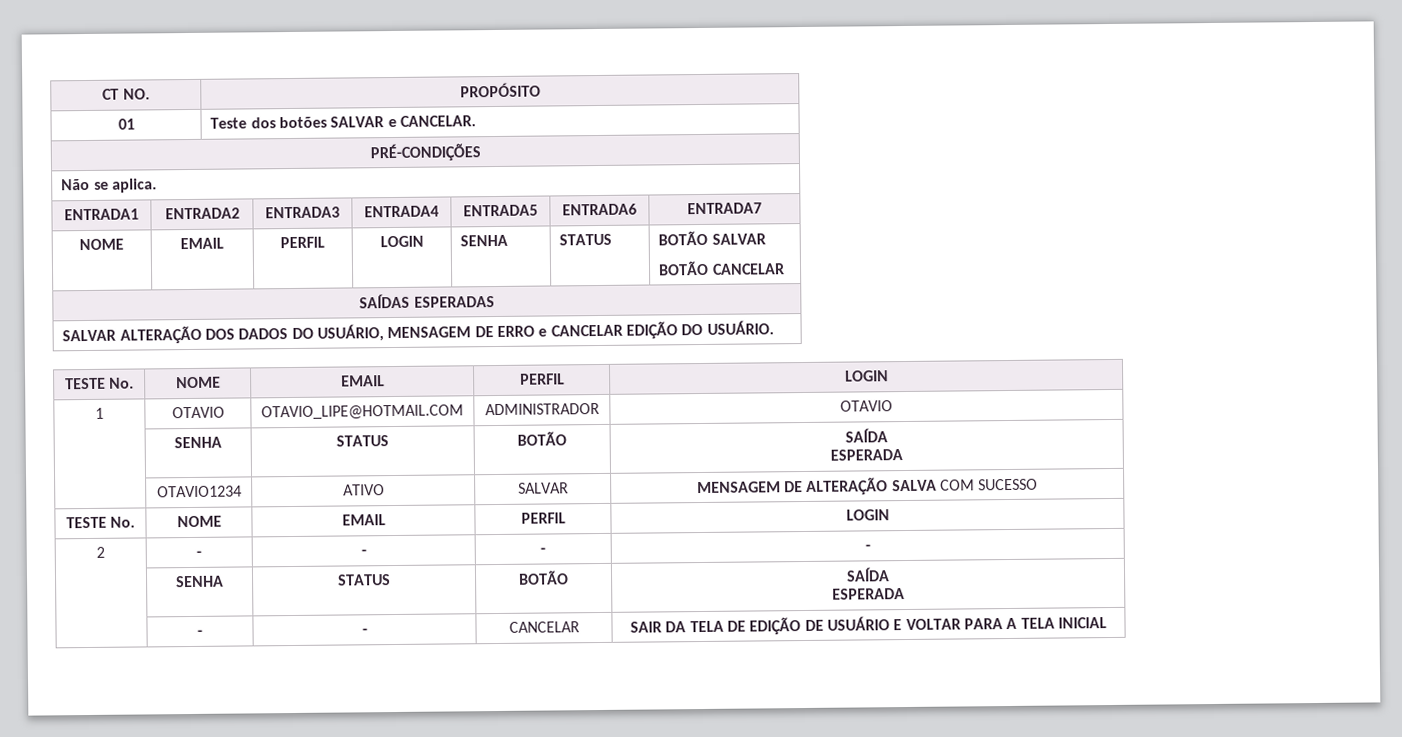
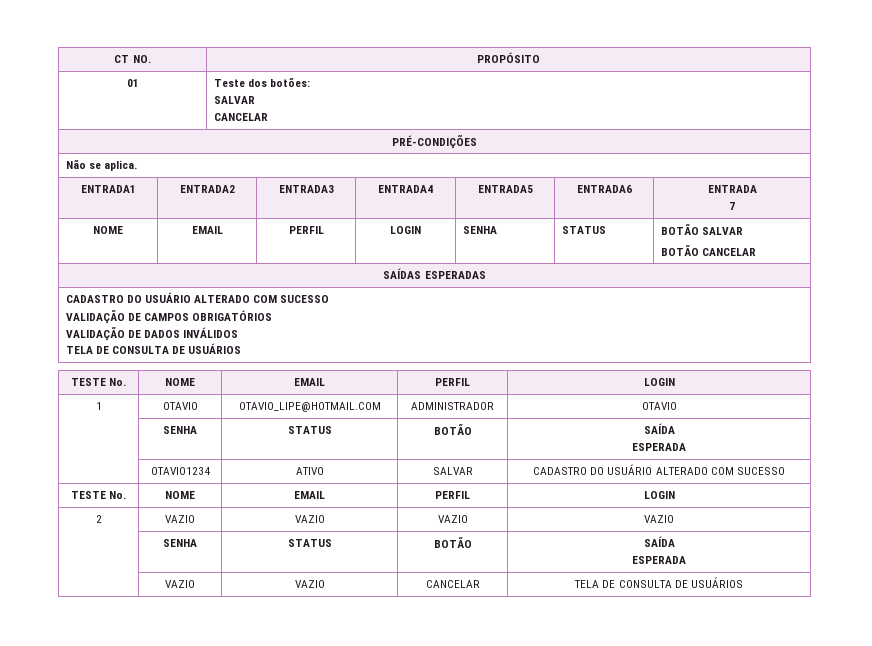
- 01 | Teste dos botões SALVAR e CANCELAR.
+ 01 | Teste dos botões:
+ SALVAR
+ CANCELAR
- ENTRADA1 | ENTRADA2 | ENTRADA3 | ENTRADA4 | ENTRADA5 | ENTRADA6 | ENTRADA7
+ ENTRADA1 | ENTRADA2 | ENTRADA3 | ENTRADA4 | ENTRADA5 | ENTRADA6 | ENTRADA
+ 7
  SAÍDAS ESPERADAS
- SALVAR ALTERAÇÃO DOS DADOS DO USUÁRIO, MENSAGEM DE ERRO e CANCELAR EDIÇÃO DO USUÁRIO.
+ CADASTRO DO USUÁRIO ALTERADO COM SUCESSO
+ VALIDAÇÃO DE CAMPOS OBRIGATÓRIOS
+ VALIDAÇÃO DE DADOS INVÁLIDOS
+ TELA DE CONSULTA DE USUÁRIOS
- | OTAVIO1234 | ATIVO | SALVAR | MENSAGEM DE ALTERAÇÃO SALVA COM SUCESSO
+ | OTAVIO1234 | ATIVO | SALVAR | CADASTRO DO USUÁRIO ALTERADO COM SUCESSO
- 2 | - | - | - | -
+ 2 | VAZIO | VAZIO | VAZIO | VAZIO
  | SENHA | STATUS | BOTÃO | SAÍDA
  ESPERADA
- | - | - | CANCELAR | SAIR DA TELA DE EDIÇÃO DE USUÁRIO E VOLTAR PARA A TELA INICIAL
+ | VAZIO | VAZIO | CANCELAR | TELA DE CONSULTA DE USUÁRIOS

